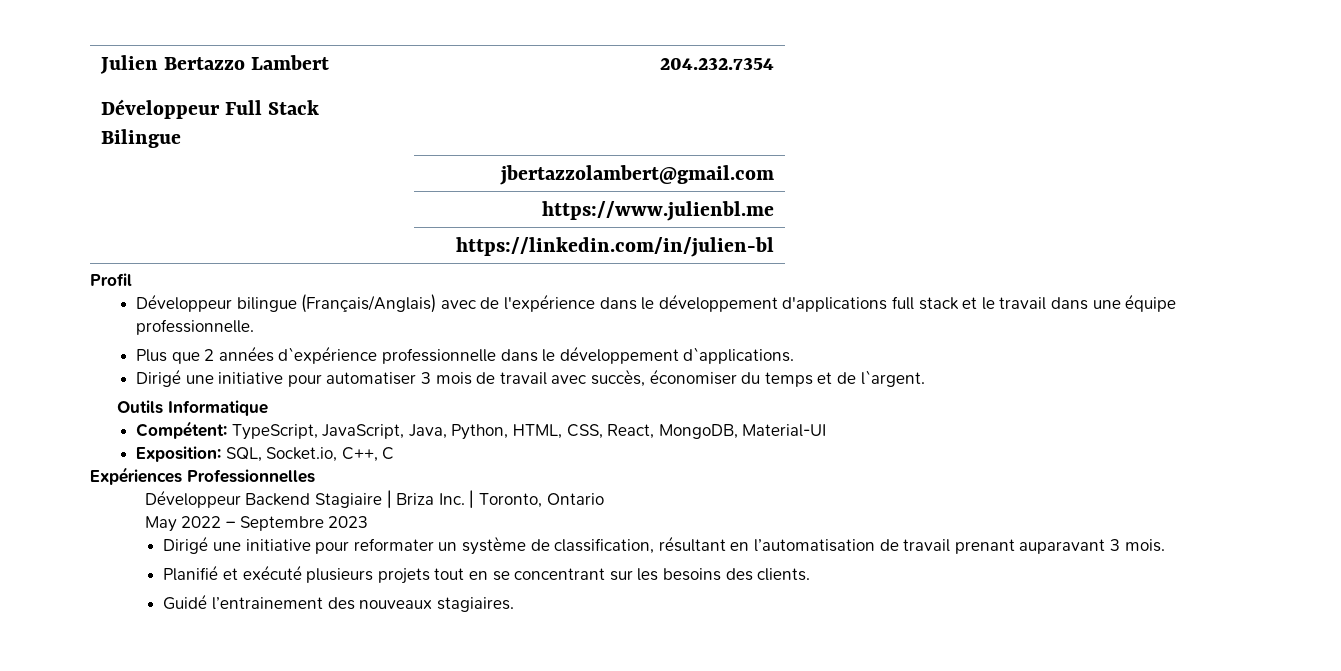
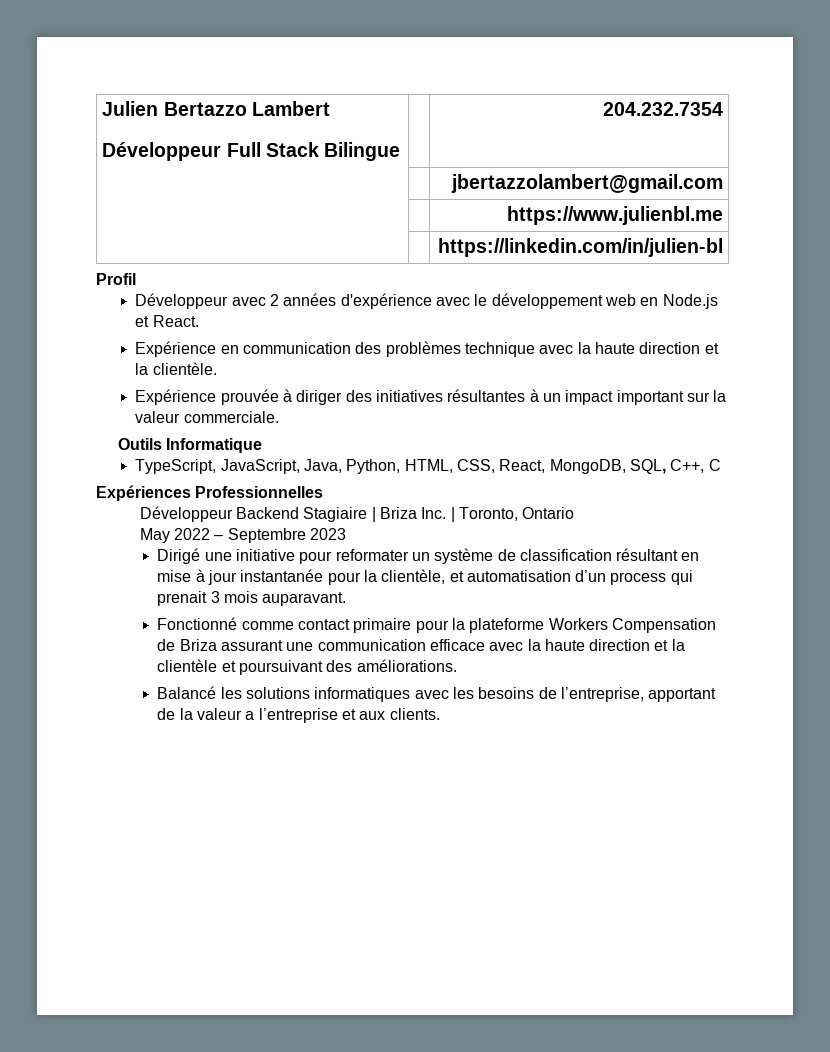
- Développeur bilingue (Français/Anglais) avec de l'expérience dans le développement d'applications full stack et le travail dans une équipe professionnelle.
- Plus que 2 années d`expérience professionnelle dans le développement d`applications.
- Dirigé une initiative pour automatiser 3 mois de travail avec succès, économiser du temps et de l`argent.
+ Développeur avec 2 années d'expérience avec le développement web en Node.js et React.
+ Expérience en communication des problèmes technique avec la haute direction et la clientèle.
+ Expérience prouvée à diriger des initiatives résultantes à un impact important sur la valeur commerciale.
- Compétent: TypeScript, JavaScript, Java, Python, HTML, CSS, React, MongoDB, Material-UI
- Exposition: SQL, Socket.io, C++, C
+ TypeScript, JavaScript, Java, Python, HTML, CSS, React, MongoDB, SQL, C++, C
- Dirigé une initiative pour reformater un système de classification, résultant en l’automatisation de travail prenant auparavant 3 mois.
- Planifié et exécuté plusieurs projets tout en se concentrant sur les besoins des clients.
- Guidé l’entrainement des nouveaux stagiaires.
+ Dirigé une initiative pour reformater un système de classification résultant en mise à jour instantanée pour la clientèle, et automatisation d’un process qui prenait 3 mois auparavant.
+ Fonctionné comme contact primaire pour la plateforme Workers Compensation de Briza assurant une communication efficace avec la haute direction et la clientèle et poursuivant des améliorations.
+ Balancé les solutions informatiques avec les besoins de l’entreprise, apportant de la valeur a l’entreprise et aux clients.

